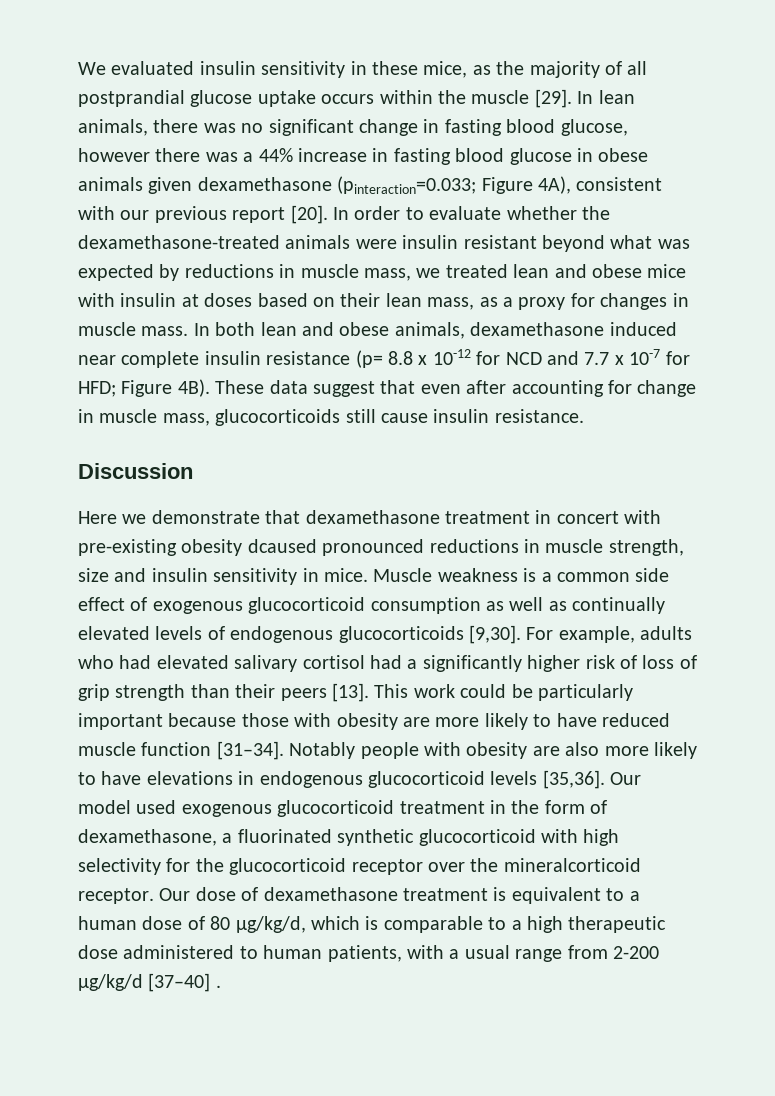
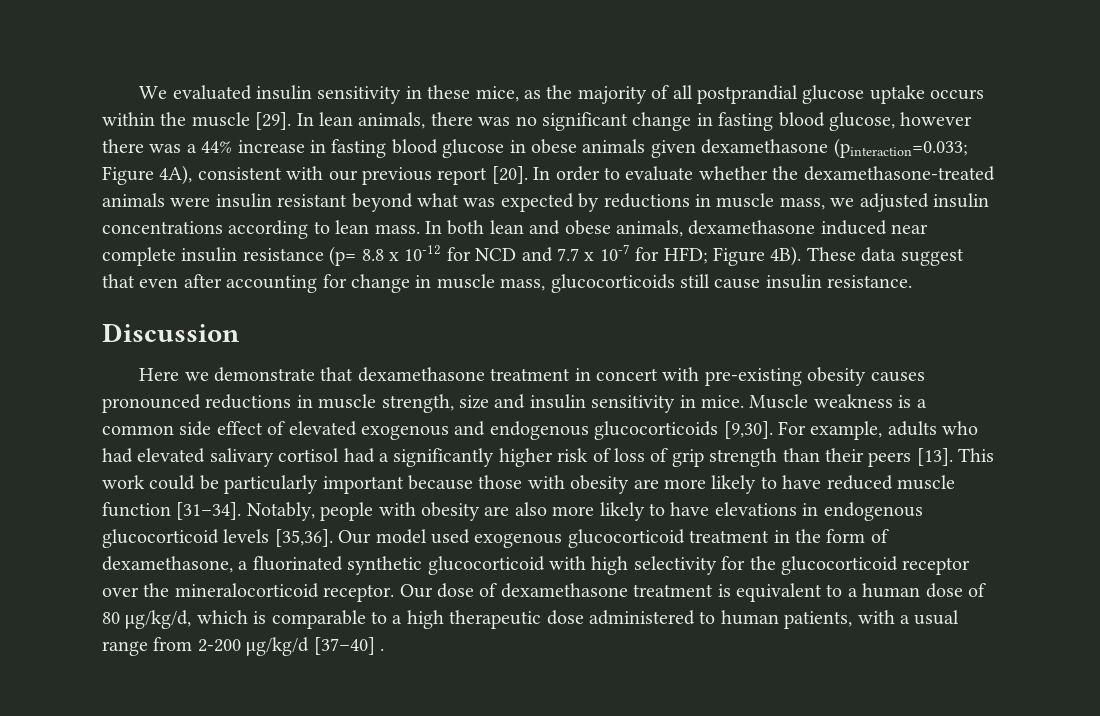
- In order to evaluate whether the dexamethasone-treated animals were insulin resistant beyond what was expected by reductions in muscle mass, we treated lean and obese mice with insulin at doses based on their lean mass, as a proxy for changes in muscle mass.
+ In order to evaluate whether the dexamethasone-treated animals were insulin resistant beyond what was expected by reductions in muscle mass, we adjusted insulin concentrations according to lean mass.
- Here we demonstrate that dexamethasone treatment in concert with pre-existing obesity dcaused pronounced reductions in muscle strength, size and insulin sensitivity in mice.
+ Here we demonstrate that dexamethasone treatment in concert with pre-existing obesity causes pronounced reductions in muscle strength, size and insulin sensitivity in mice.
- Muscle weakness is a common side effect of exogenous glucocorticoid consumption as well as continually elevated levels of endogenous glucocorticoids [9,30].
+ Muscle weakness is a common side effect of elevated exogenous and endogenous glucocorticoids [9,30].
- Notably people with obesity are also more likely to have elevations in endogenous glucocorticoid levels [35,36].
+ Notably, people with obesity are also more likely to have elevations in endogenous glucocorticoid levels [35,36].
- Our model used exogenous glucocorticoid treatment in the form of dexamethasone, a fluorinated synthetic glucocorticoid with high selectivity for the glucocorticoid receptor over the mineralcorticoid receptor.
+ Our model used exogenous glucocorticoid treatment in the form of dexamethasone, a fluorinated synthetic glucocorticoid with high selectivity for the glucocorticoid receptor over the mineralocorticoid receptor.

